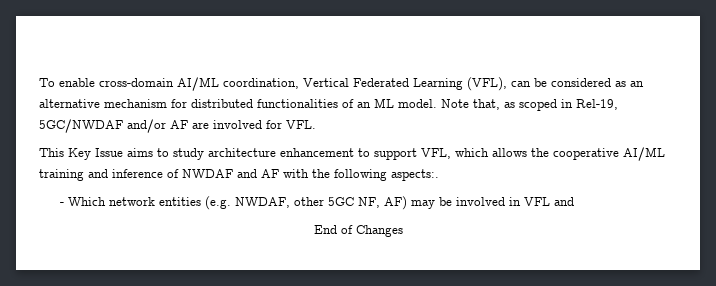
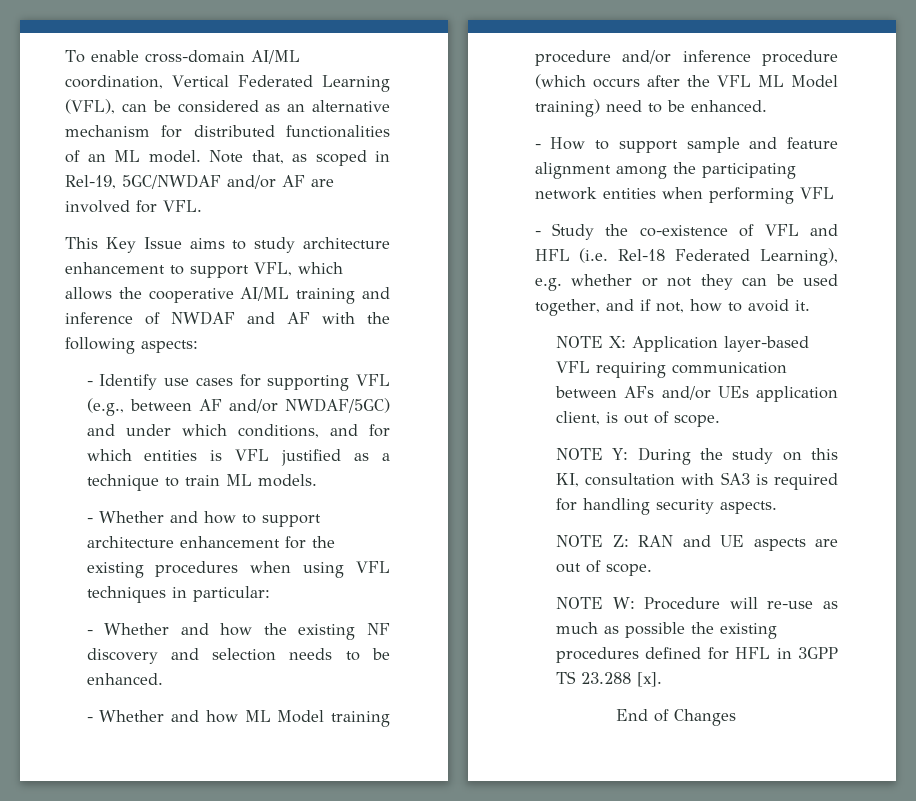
- This Key Issue aims to study architecture enhancement to support VFL, which allows the cooperative AI/ML training and inference of NWDAF and AF with the following aspects:.
- - Which network entities (e.g. NWDAF, other 5GC NF, AF) may be involved in VFL and
+ This Key Issue aims to study architecture enhancement to support VFL, which allows the cooperative AI/ML training and inference of NWDAF and AF with the following aspects:
+ - Identify use cases for supporting VFL (e.g., between AF and/or NWDAF/5GC) and under which conditions, and for which entities is VFL justified as a technique to train ML models.
+ - Whether and how to support architecture enhancement for the existing procedures when using VFL techniques in particular:
+ - Whether and how the existing NF discovery and selection needs to be enhanced.
+ - Whether and how ML Model training procedure and/or inference procedure (which occurs after the VFL ML Model training) need to be enhanced.
+ - How to support sample and feature alignment among the participating network entities when performing VFL
+ - Study the co-existence of VFL and HFL (i.e. Rel-18 Federated Learning), e.g. whether or not they can be used together, and if not, how to avoid it.
+ NOTE X: Application layer-based VFL requiring communication between AFs and/or UEs application client, is out of scope.
+ NOTE Y: During the study on this KI, consultation with SA3 is required for handling security aspects.
+ NOTE Z: RAN and UE aspects are out of scope.
+ NOTE W: Procedure will re-use as much as possible the existing procedures defined for HFL in 3GPP TS 23.288 [x].

